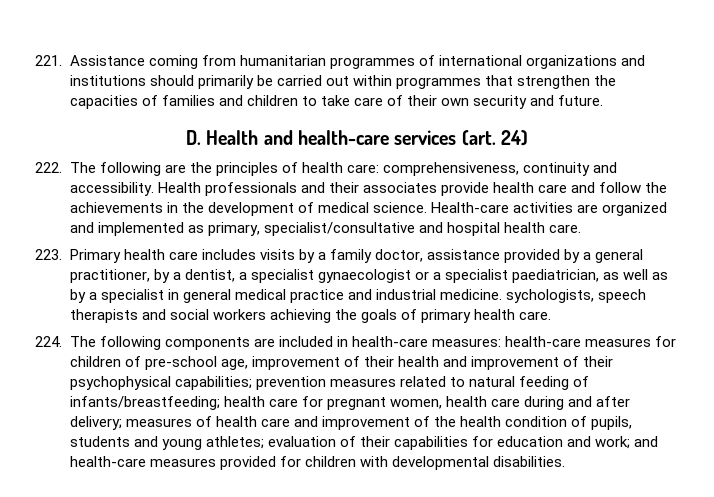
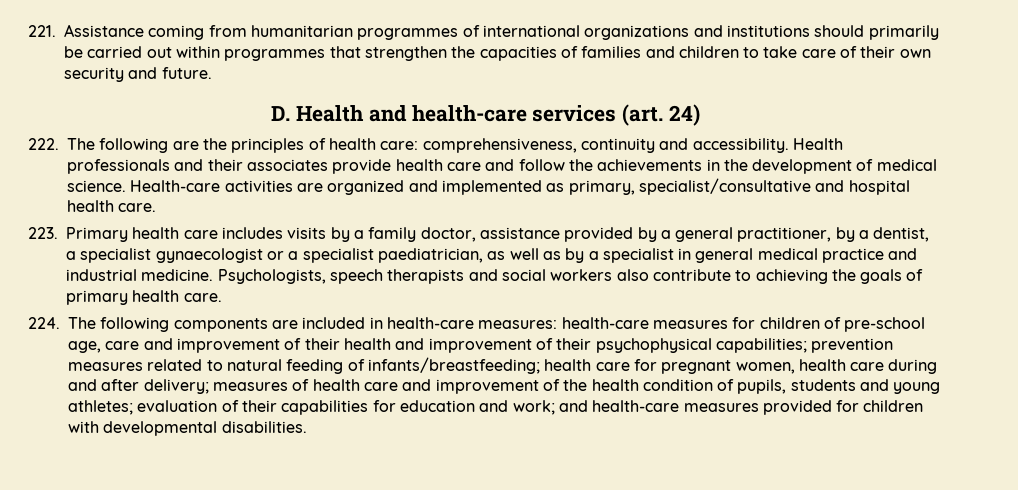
- 223. Primary health care includes visits by a family doctor, assistance provided by a general practitioner, by a dentist, a specialist gynaecologist or a specialist paediatrician, as well as by a specialist in general medical practice and industrial medicine. sychologists, speech therapists and social workers achieving the goals of primary health care.
+ 223. Primary health care includes visits by a family doctor, assistance provided by a general practitioner, by a dentist, a specialist gynaecologist or a specialist paediatrician, as well as by a specialist in general medical practice and industrial medicine. Psychologists, speech therapists and social workers also contribute to achieving the goals of primary health care.
- health-care measures for children of pre-school age, improvement of their health and improvement of their psychophysical capabilities;
+ health-care measures for children of pre-school age, care and improvement of their health and improvement of their psychophysical capabilities;

